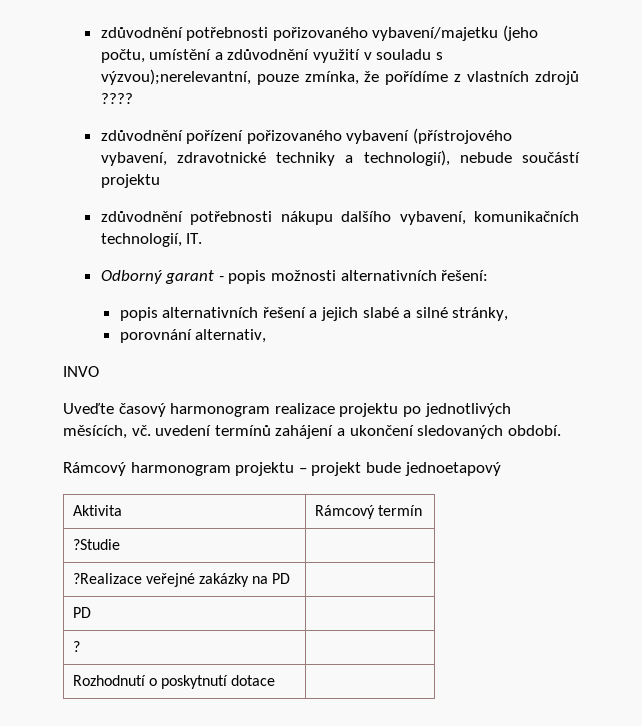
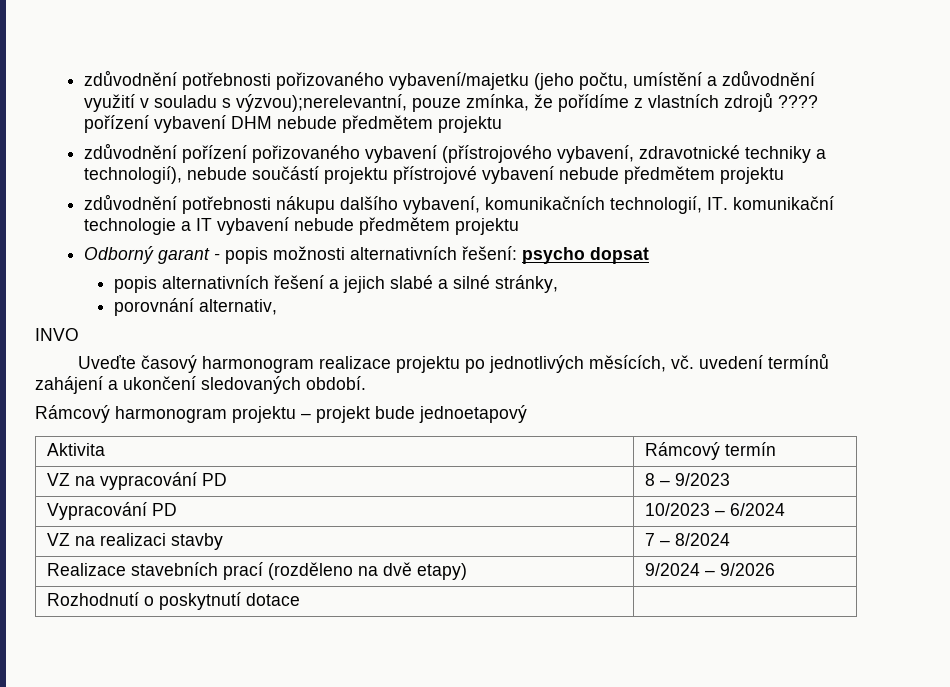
- zdůvodnění potřebnosti pořizovaného vybavení/majetku (jeho počtu, umístění a zdůvodnění využití v souladu s výzvou);nerelevantní, pouze zmínka, že pořídíme z vlastních zdrojů ????
+ zdůvodnění potřebnosti pořizovaného vybavení/majetku (jeho počtu, umístění a zdůvodnění využití v souladu s výzvou);nerelevantní, pouze zmínka, že pořídíme z vlastních zdrojů ???? pořízení vybavení DHM nebude předmětem projektu
- zdůvodnění pořízení pořizovaného vybavení (přístrojového vybavení, zdravotnické techniky a technologií), nebude součástí projektu
+ zdůvodnění pořízení pořizovaného vybavení (přístrojového vybavení, zdravotnické techniky a technologií), nebude součástí projektu přístrojové vybavení nebude předmětem projektu
- zdůvodnění potřebnosti nákupu dalšího vybavení, komunikačních technologií, IT.
+ zdůvodnění potřebnosti nákupu dalšího vybavení, komunikačních technologií, IT. komunikační technologie a IT vybavení nebude předmětem projektu
- Odborný garant - popis možnosti alternativních řešení:
+ Odborný garant - popis možnosti alternativních řešení: psycho dopsat
- ?Studie |
- ?Realizace veřejné zakázky na PD |
- PD |
- ? |
+ VZ na vypracování PD | 8 – 9/2023
+ Vypracování PD | 10/2023 – 6/2024
+ VZ na realizaci stavby | 7 – 8/2024
+ Realizace stavebních prací (rozděleno na dvě etapy) | 9/2024 – 9/2026

